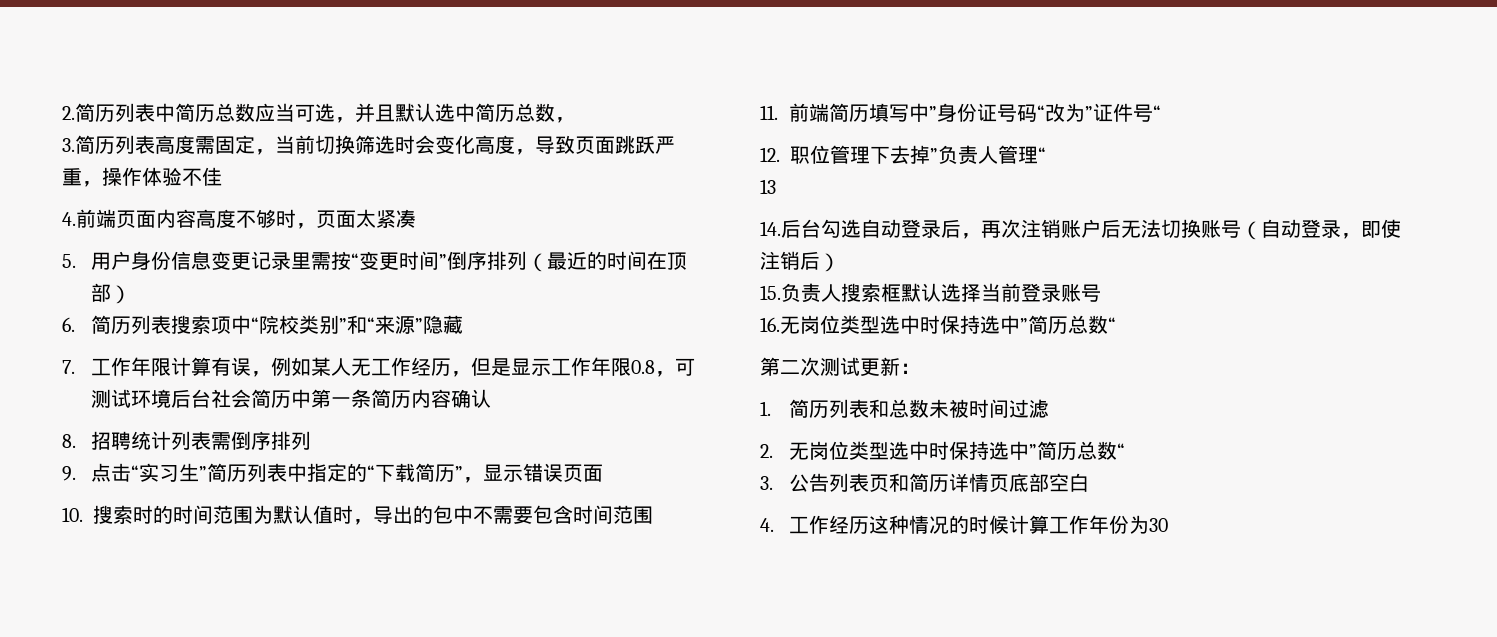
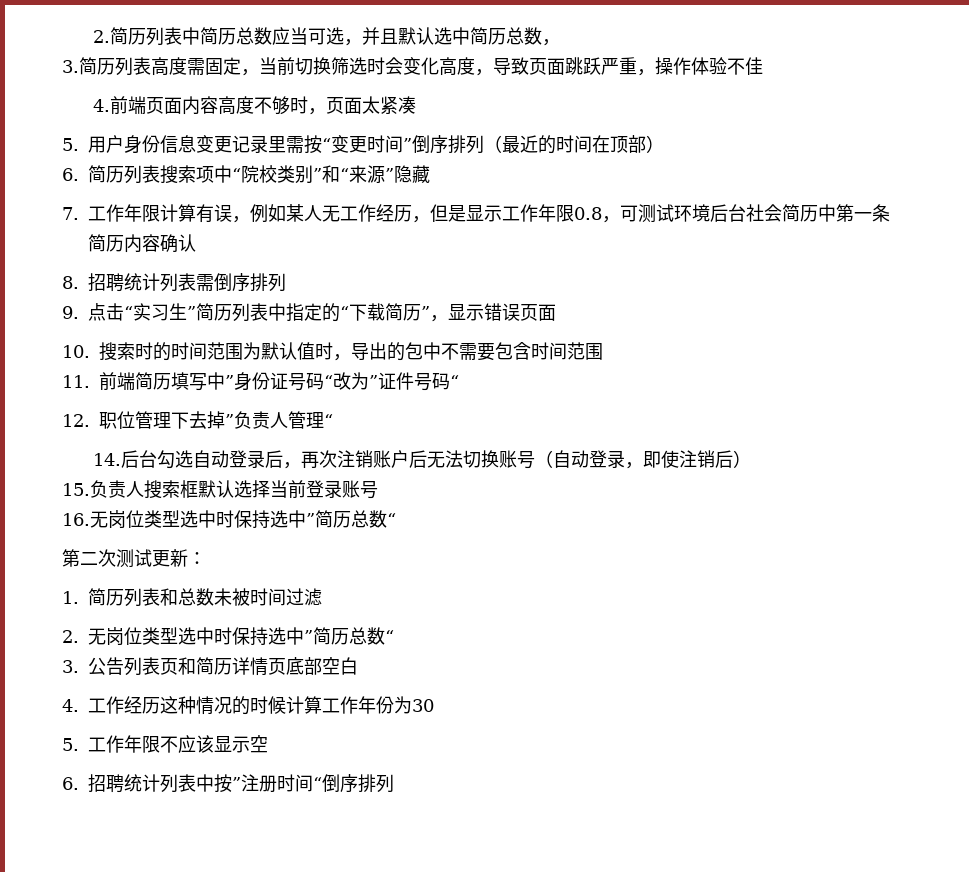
- 11.前端简历填写中”身份证号码“改为”证件号“
+ 11.前端简历填写中”身份证号码“改为”证件号码“
- 13
+ 5.工作年限不应该显示空
+ 6.招聘统计列表中按”注册时间“倒序排列

